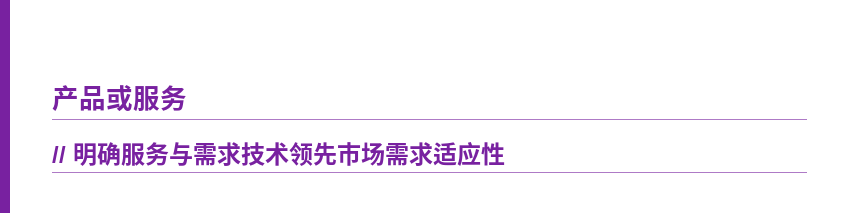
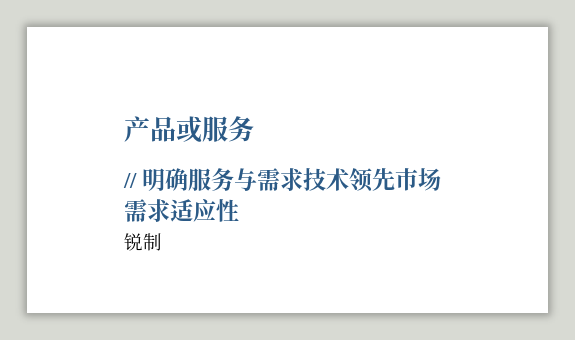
+ 锐制

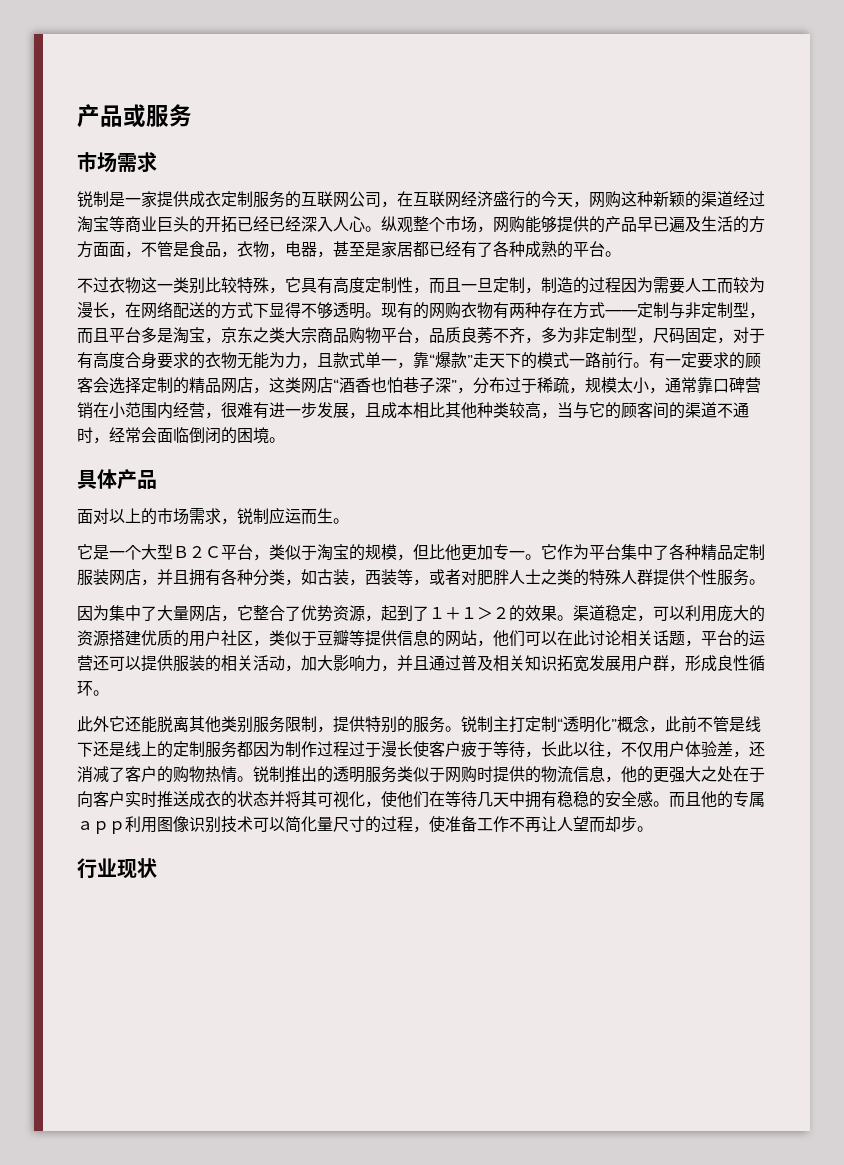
  产品或服务
- // 明确服务与需求技术领先市场需求适应性
- 锐制
+ 市场需求
+ 锐制是一家提供成衣定制服务的互联网公司，在互联网经济盛行的今天，网购这种新颖的渠道经过淘宝等商业巨头的开拓已经已经深入人心。纵观整个市场，网购能够提供的产品早已遍及生活的方方面面，不管是食品，衣物，电器，甚至是家居都已经有了各种成熟的平台。
+ 不过衣物这一类别比较特殊，它具有高度定制性，而且一旦定制，制造的过程因为需要人工而较为漫长，在网络配送的方式下显得不够透明。现有的网购衣物有两种存在方式——定制与非定制型，而且平台多是淘宝，京东之类大宗商品购物平台，品质良莠不齐，多为非定制型，尺码固定，对于有高度合身要求的衣物无能为力，且款式单一，靠“爆款”走天下的模式一路前行。有一定要求的顾客会选择定制的精品网店，这类网店“酒香也怕巷子深”，分布过于稀疏，规模太小，通常靠口碑营销在小范围内经营，很难有进一步发展，且成本相比其他种类较高，当与它的顾客间的渠道不通时，经常会面临倒闭的困境。
+ 具体产品
+ 面对以上的市场需求，锐制应运而生。
+ 它是一个大型Ｂ２Ｃ平台，类似于淘宝的规模，但比他更加专一。它作为平台集中了各种精品定制服装网店，并且拥有各种分类，如古装，西装等，或者对肥胖人士之类的特殊人群提供个性服务。
+ 因为集中了大量网店，它整合了优势资源，起到了１＋１＞２的效果。渠道稳定，可以利用庞大的资源搭建优质的用户社区，类似于豆瓣等提供信息的网站，他们可以在此讨论相关话题，平台的运营还可以提供服装的相关活动，加大影响力，并且通过普及相关知识拓宽发展用户群，形成良性循环。
+ 此外它还能脱离其他类别服务限制，提供特别的服务。锐制主打定制“透明化”概念，此前不管是线下还是线上的定制服务都因为制作过程过于漫长使客户疲于等待，长此以往，不仅用户体验差，还消减了客户的购物热情。锐制推出的透明服务类似于网购时提供的物流信息，他的更强大之处在于向客户实时推送成衣的状态并将其可视化，使他们在等待几天中拥有稳稳的安全感。而且他的专属ａｐｐ利用图像识别技术可以简化量尺寸的过程，使准备工作不再让人望而却步。
+ 行业现状

